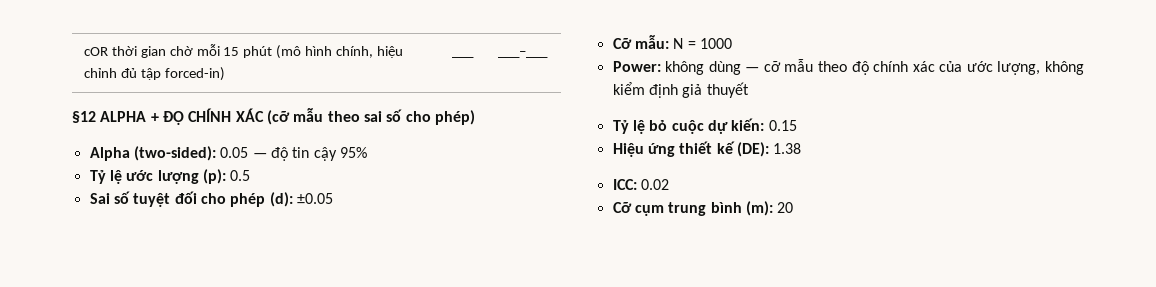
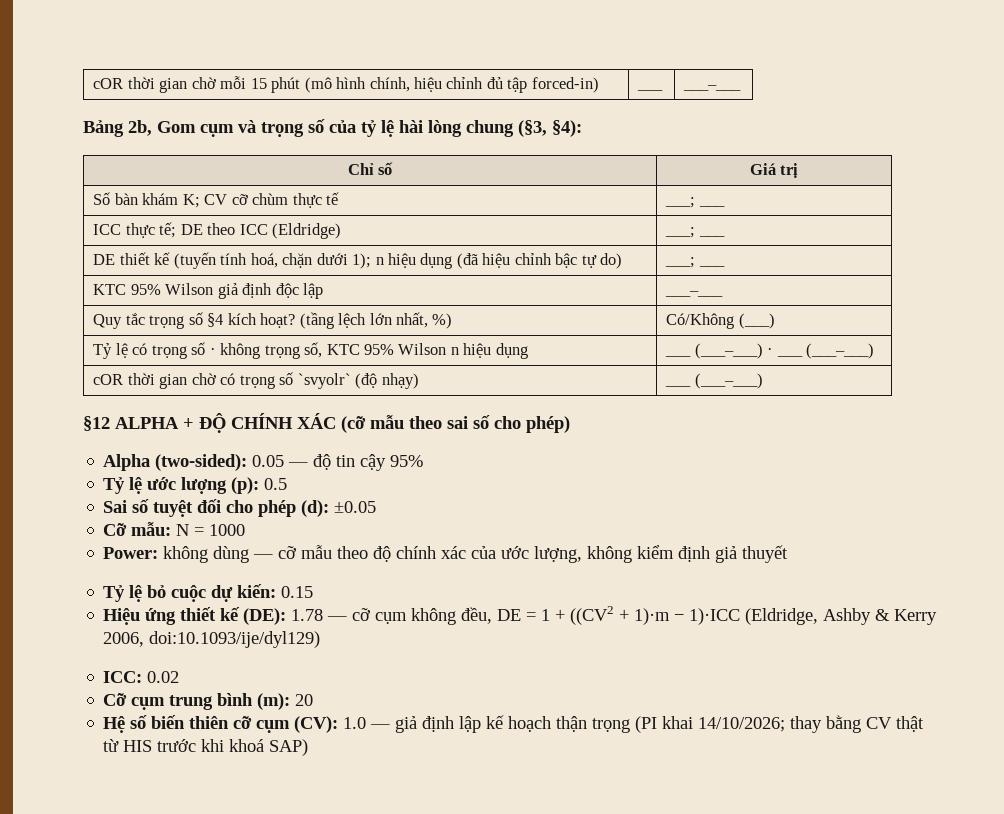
+ Bảng 2b, Gom cụm và trọng số của tỷ lệ hài lòng chung (§3, §4):
+ Chỉ số | Giá trị
+ Số bàn khám K; CV cỡ chùm thực tế | ___; ___
+ ICC thực tế; DE theo ICC (Eldridge) | ___; ___
+ DE thiết kế (tuyến tính hoá, chặn dưới 1); n hiệu dụng (đã hiệu chỉnh bậc tự do) | ___; ___
+ KTC 95% Wilson giả định độc lập | ___–___
+ Quy tắc trọng số §4 kích hoạt? (tầng lệch lớn nhất, %) | Có/Không (___)
+ Tỷ lệ có trọng số · không trọng số, KTC 95% Wilson n hiệu dụng | ___ (___–___) · ___ (___–___)
+ cOR thời gian chờ có trọng số `svyolr` (độ nhạy) | ___ (___–___)
- Hiệu ứng thiết kế (DE): 1.38
+ Hiệu ứng thiết kế (DE): 1.78 — cỡ cụm không đều, DE = 1 + ((CV2 + 1)·m − 1)·ICC (Eldridge, Ashby & Kerry 2006, doi:10.1093/ije/dyl129)
+ Hệ số biến thiên cỡ cụm (CV): 1.0 — giả định lập kế hoạch thận trọng (PI khai 14/10/2026; thay bằng CV thật từ HIS trước khi khoá SAP)

